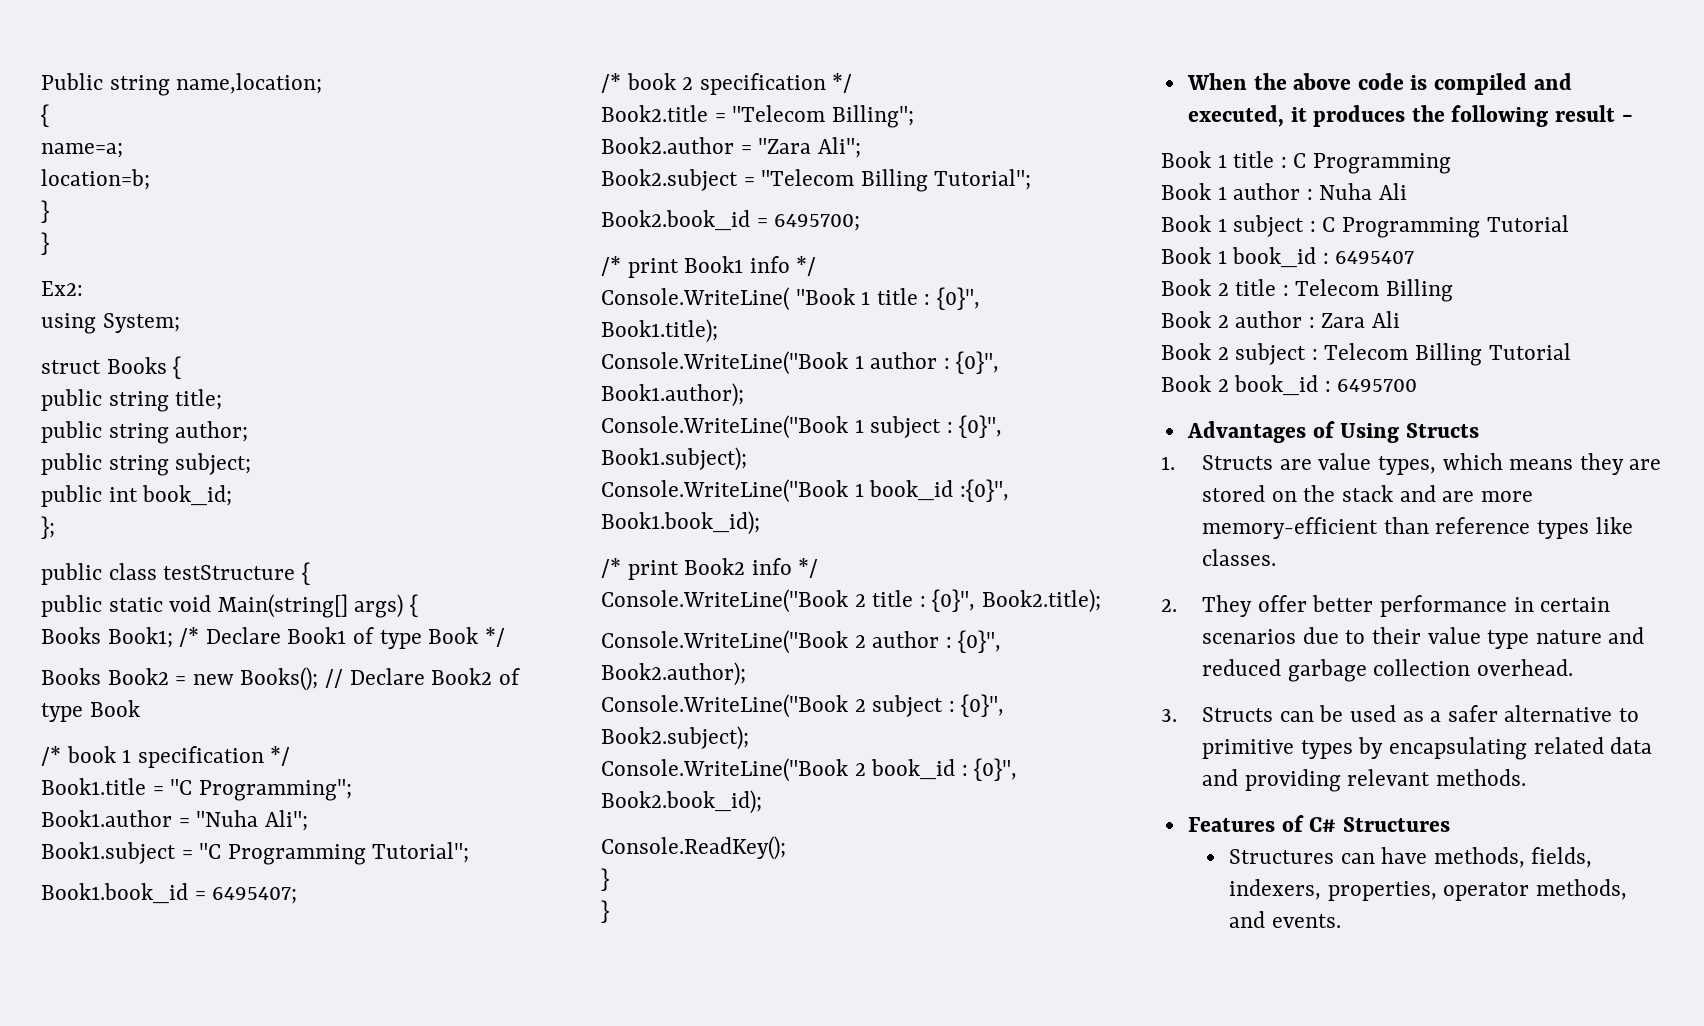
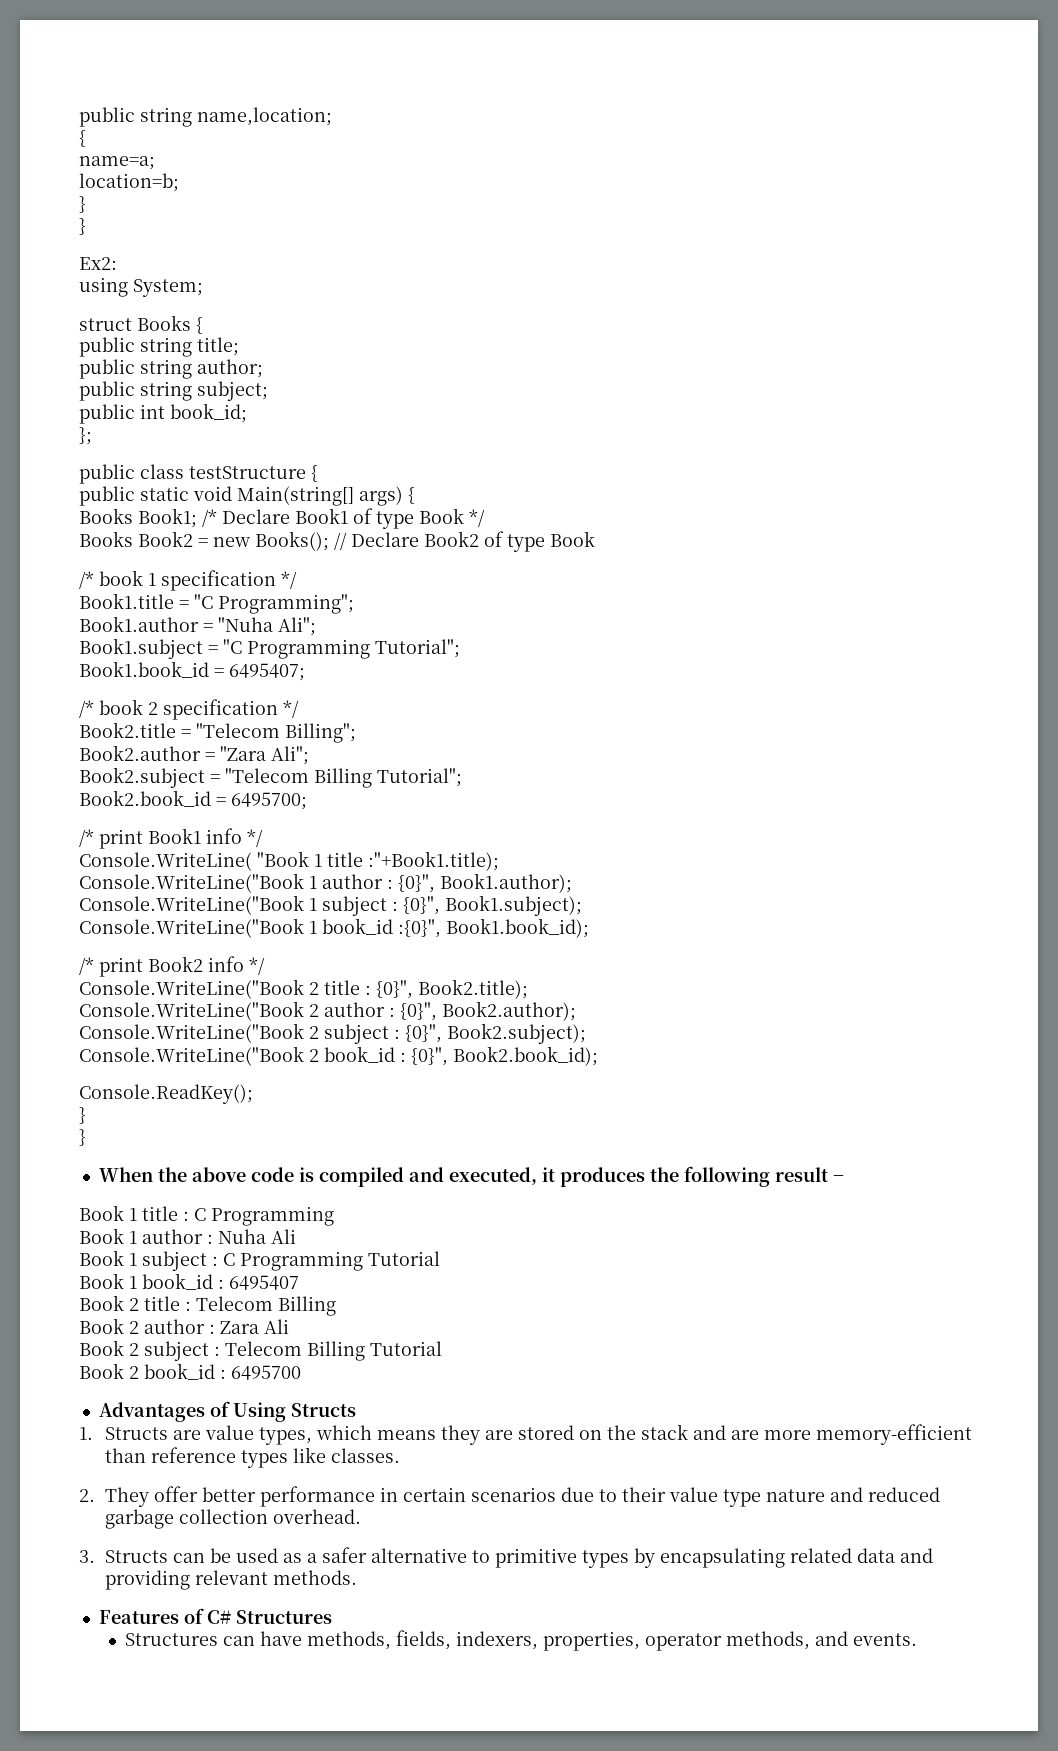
- Public string name,location;
+ public string name,location;
- Console.WriteLine( "Book 1 title : {0}", Book1.title);
+ Console.WriteLine( "Book 1 title :"+Book1.title);

